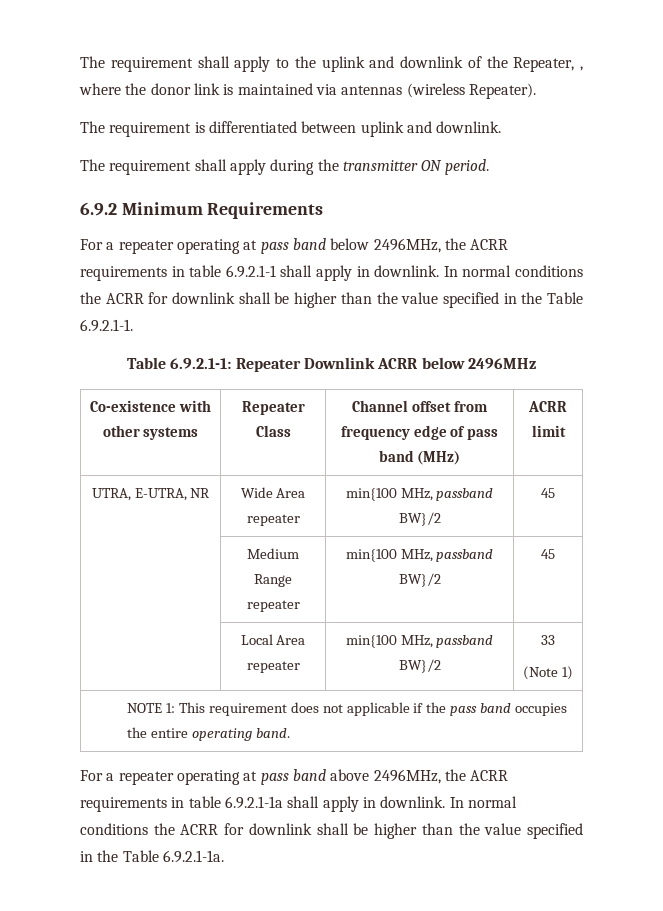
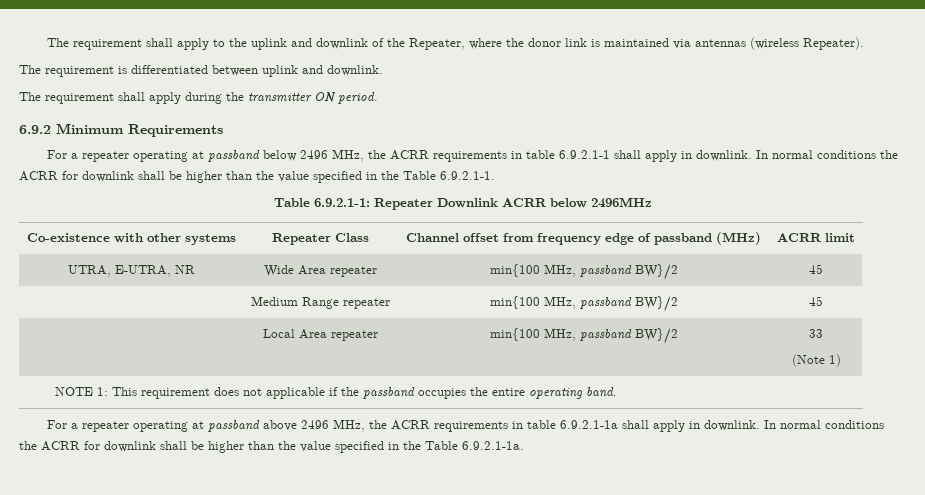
- The requirement shall apply to the uplink and downlink of the Repeater, , where the donor link is maintained via antennas (wireless Repeater).
+ The requirement shall apply to the uplink and downlink of the Repeater, where the donor link is maintained via antennas (wireless Repeater).
- For a repeater operating at pass band below 2496MHz, the ACRR requirements in table 6.9.2.1-1 shall apply in downlink.
+ For a repeater operating at passband below 2496 MHz, the ACRR requirements in table 6.9.2.1-1 shall apply in downlink.
- Co-existence with other systems | Repeater Class | Channel offset from frequency edge of pass band (MHz) | ACRR limit
+ Co-existence with other systems | Repeater Class | Channel offset from frequency edge of passband (MHz) | ACRR limit
- NOTE 1: This requirement does not applicable if the pass band occupies the entire operating band.
+ NOTE 1: This requirement does not applicable if the passband occupies the entire operating band.
- For a repeater operating at pass band above 2496MHz, the ACRR requirements in table 6.9.2.1-1a shall apply in downlink.
+ For a repeater operating at passband above 2496 MHz, the ACRR requirements in table 6.9.2.1-1a shall apply in downlink.

